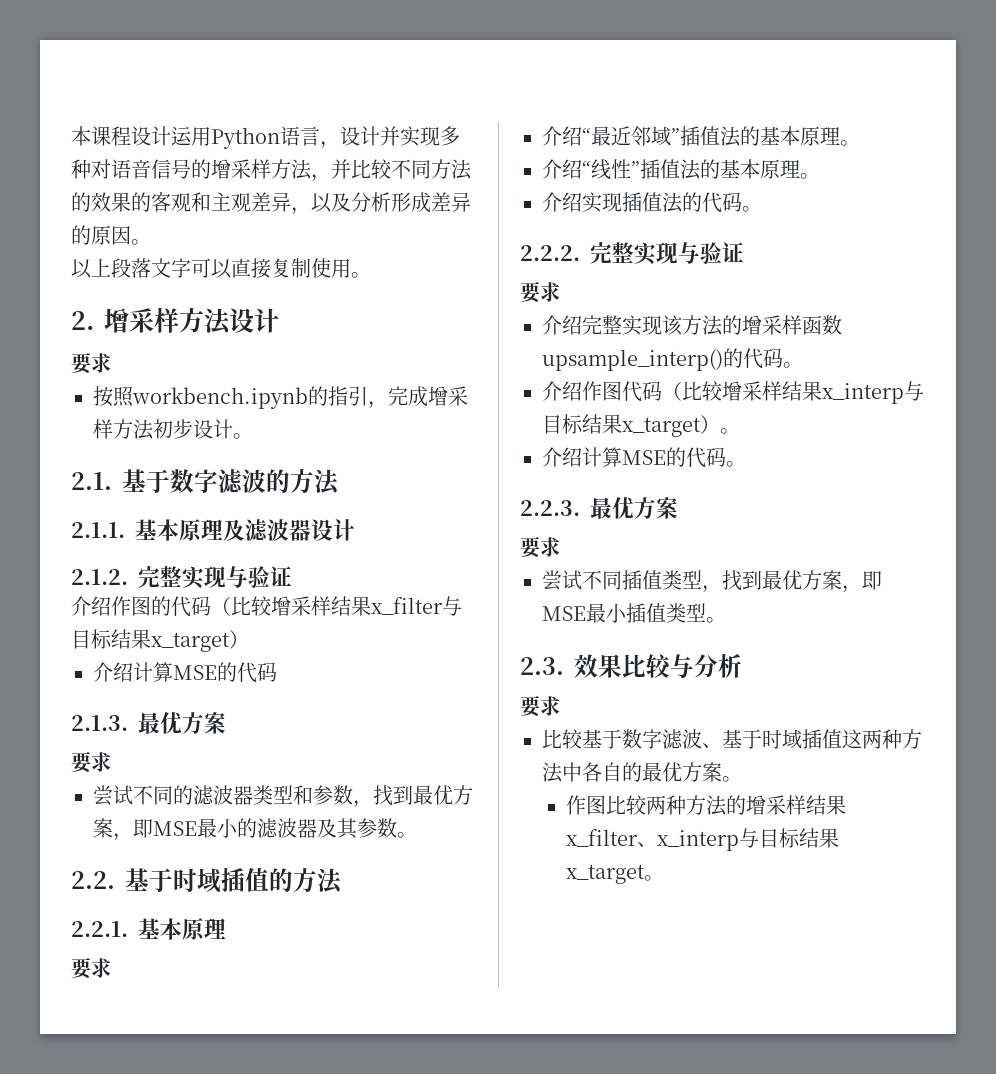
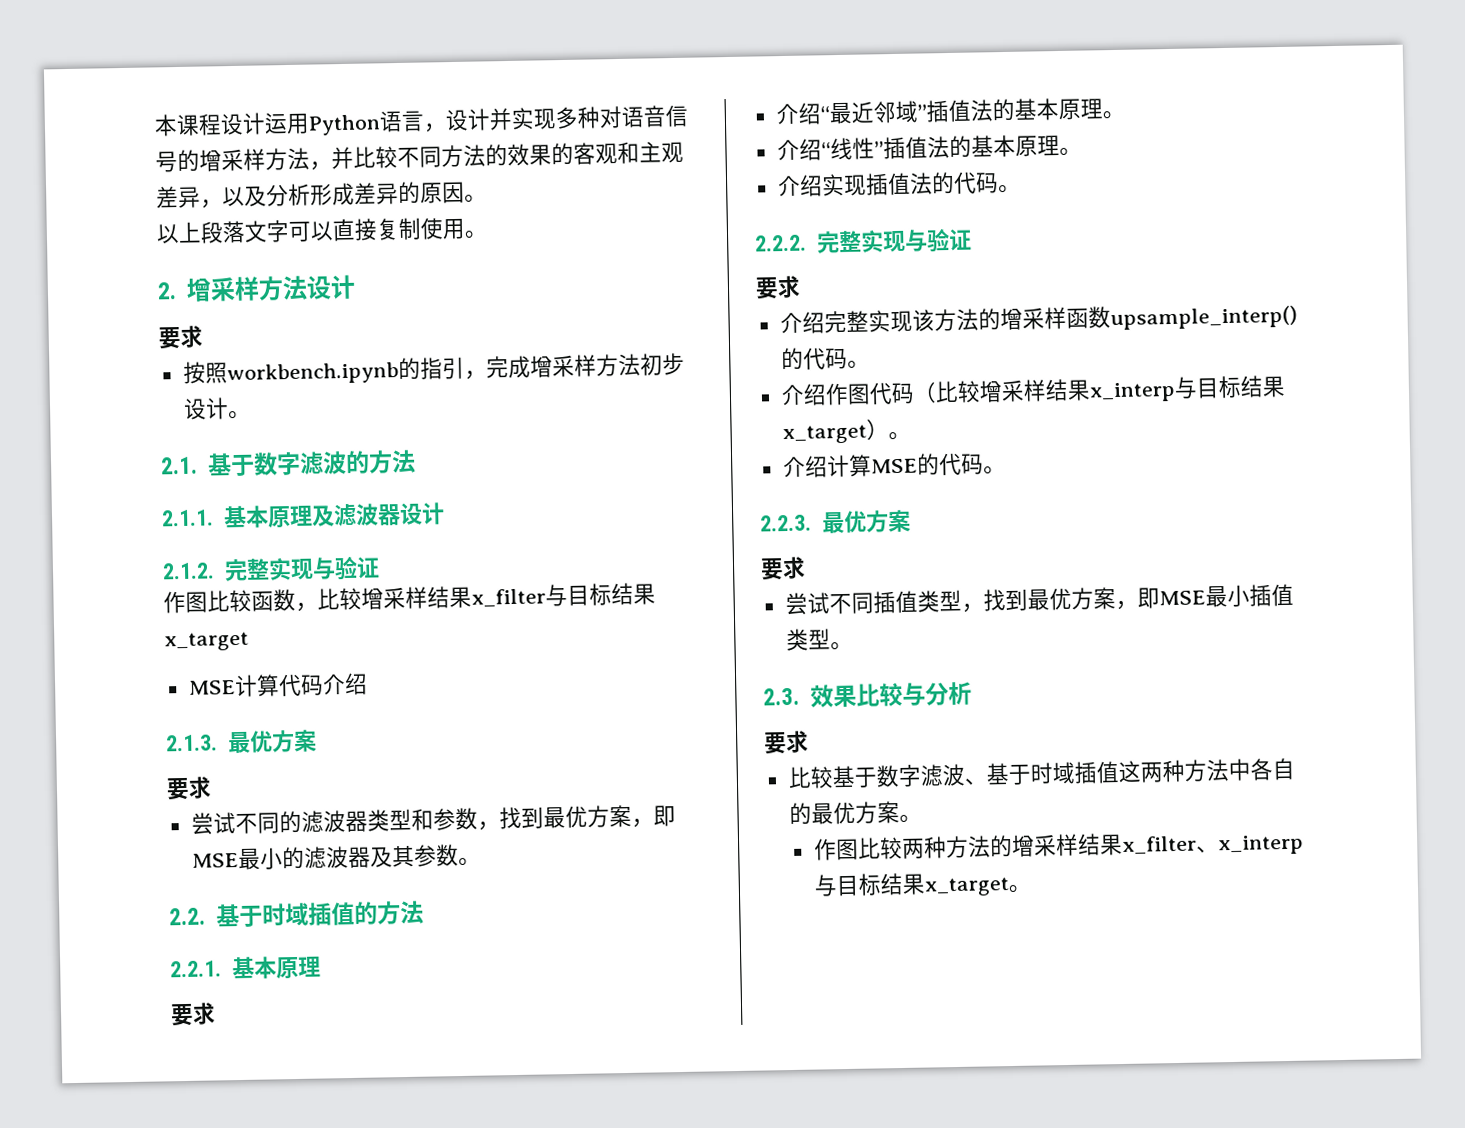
- 介绍作图的代码（比较增采样结果x_filter与目标结果x_target）
- 介绍计算MSE的代码
+ 作图比较函数，比较增采样结果x_filter与目标结果x_target
+ MSE计算代码介绍

